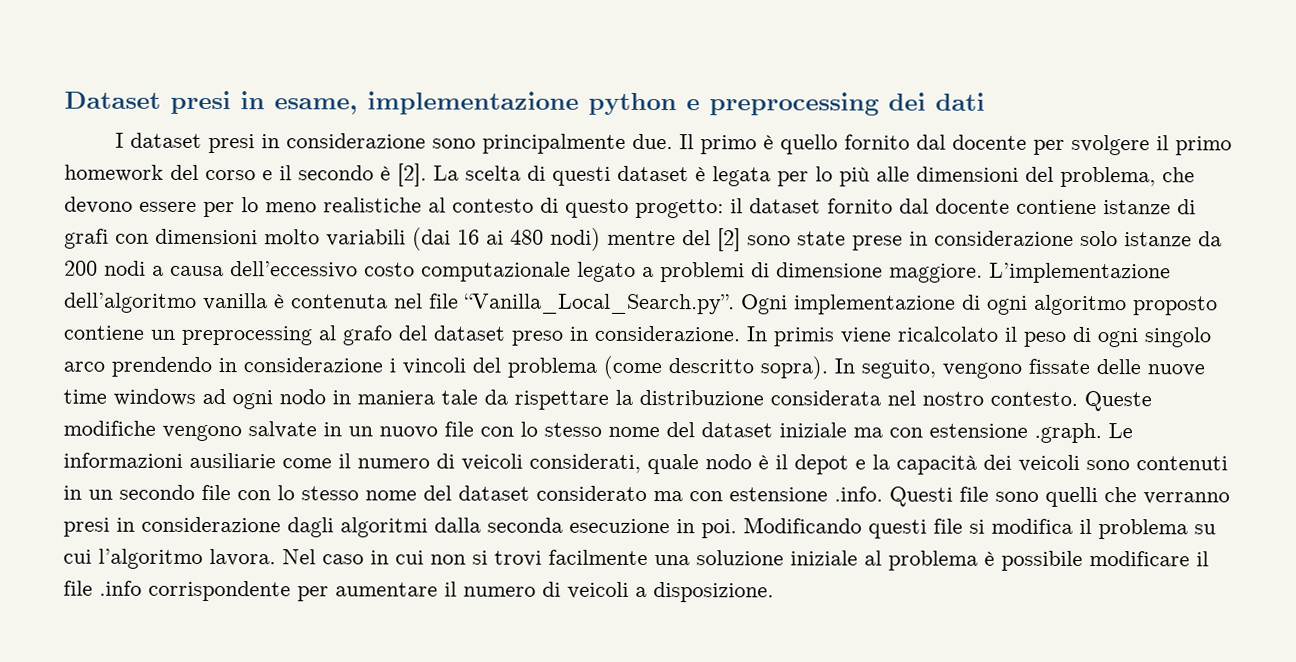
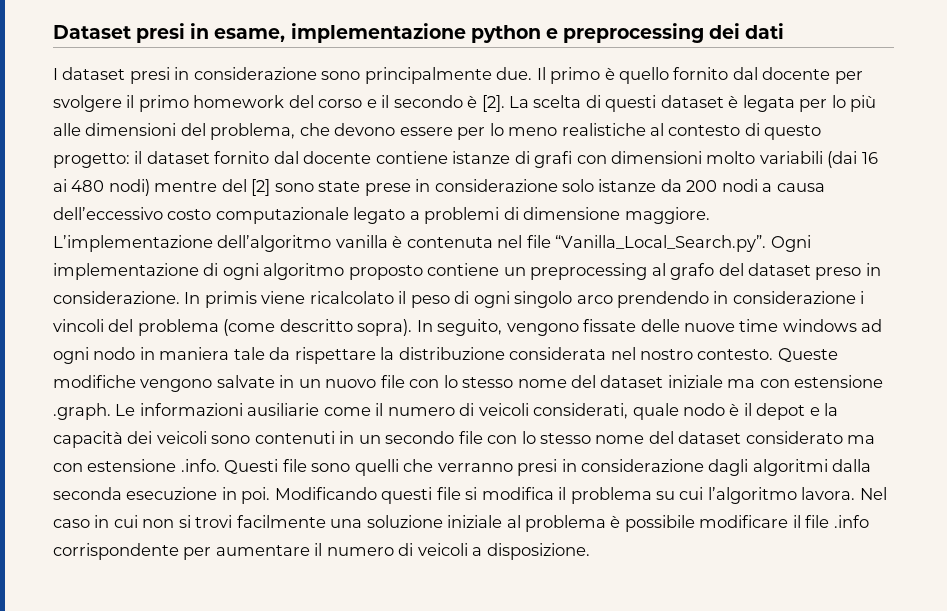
- il dataset fornito dal docente contiene istanze di grafi con dimensioni molto variabili (dai 16 ai 480 nodi) mentre del [2] sono state prese in considerazione solo istanze da 200 nodi a causa dell’eccessivo costo computazionale legato a problemi di dimensione maggiore. L’implementazione dell’algoritmo vanilla è contenuta nel file “Vanilla_Local_Search.py”. Ogni implementazione di ogni algoritmo proposto contiene un preprocessing al grafo del dataset preso in considerazione.
+ il dataset fornito dal docente contiene istanze di grafi con dimensioni molto variabili (dai 16 ai 480 nodi) mentre del [2] sono state prese in considerazione solo istanze da 200 nodi a causa dell’eccessivo costo computazionale legato a problemi di dimensione maggiore.
+ L’implementazione dell’algoritmo vanilla è contenuta nel file “Vanilla_Local_Search.py”. Ogni implementazione di ogni algoritmo proposto contiene un preprocessing al grafo del dataset preso in considerazione.

